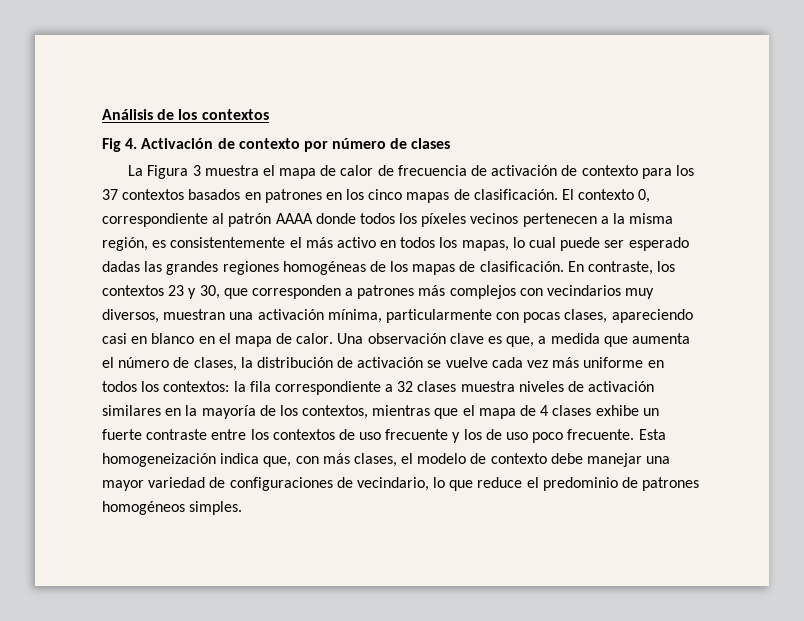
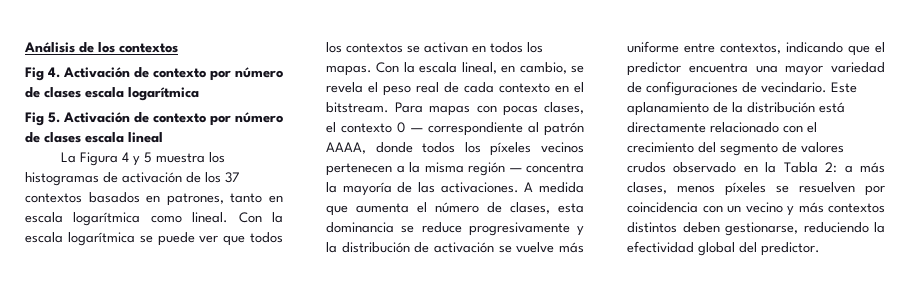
- Fig 4. Activación de contexto por número de clases
- La Figura 3 muestra el mapa de calor de frecuencia de activación de contexto para los 37 contextos basados en patrones en los cinco mapas de clasificación. El contexto 0, correspondiente al patrón AAAA donde todos los píxeles vecinos pertenecen a la misma región, es consistentemente el más activo en todos los mapas, lo cual puede ser esperado dadas las grandes regiones homogéneas de los mapas de clasificación. En contraste, los contextos 23 y 30, que corresponden a patrones más complejos con vecindarios muy diversos, muestran una activación mínima, particularmente con pocas clases, apareciendo casi en blanco en el mapa de calor. Una observación clave es que, a medida que aumenta el número de clases, la distribución de activación se vuelve cada vez más uniforme en todos los contextos: la fila correspondiente a 32 clases muestra niveles de activación similares en la mayoría de los contextos, mientras que el mapa de 4 clases exhibe un fuerte contraste entre los contextos de uso frecuente y los de uso poco frecuente. Esta homogeneización indica que, con más clases, el modelo de contexto debe manejar una mayor variedad de configuraciones de vecindario, lo que reduce el predominio de patrones homogéneos simples.
+ Fig 4. Activación de contexto por número de clases escala logarítmica
+ Fig 5. Activación de contexto por número de clases escala lineal
+ La Figura 4 y 5 muestra los histogramas de activación de los 37 contextos basados en patrones, tanto en escala logarítmica como lineal. Con la escala logarítmica se puede ver que todos los contextos se activan en todos los mapas. Con la escala lineal, en cambio, se revela el peso real de cada contexto en el bitstream. Para mapas con pocas clases, el contexto 0 — correspondiente al patrón AAAA, donde todos los píxeles vecinos pertenecen a la misma región — concentra la mayoría de las activaciones. A medida que aumenta el número de clases, esta dominancia se reduce progresivamente y la distribución de activación se vuelve más uniforme entre contextos, indicando que el predictor encuentra una mayor variedad de configuraciones de vecindario. Este aplanamiento de la distribución está directamente relacionado con el crecimiento del segmento de valores crudos observado en la Tabla 2: a más clases, menos píxeles se resuelven por coincidencia con un vecino y más contextos distintos deben gestionarse, reduciendo la efectividad global del predictor.

